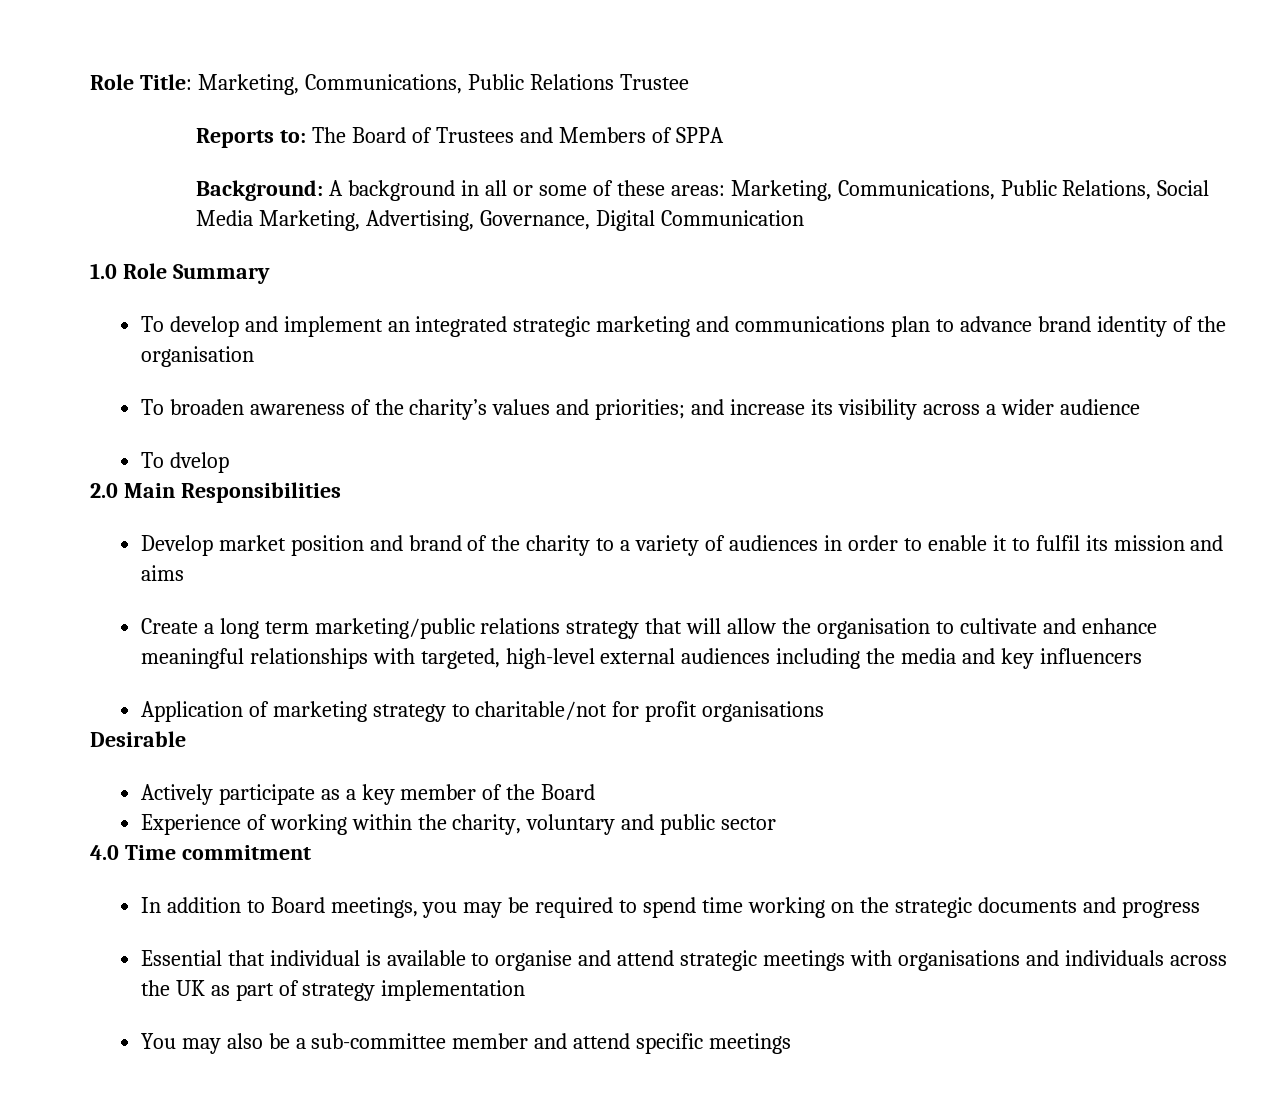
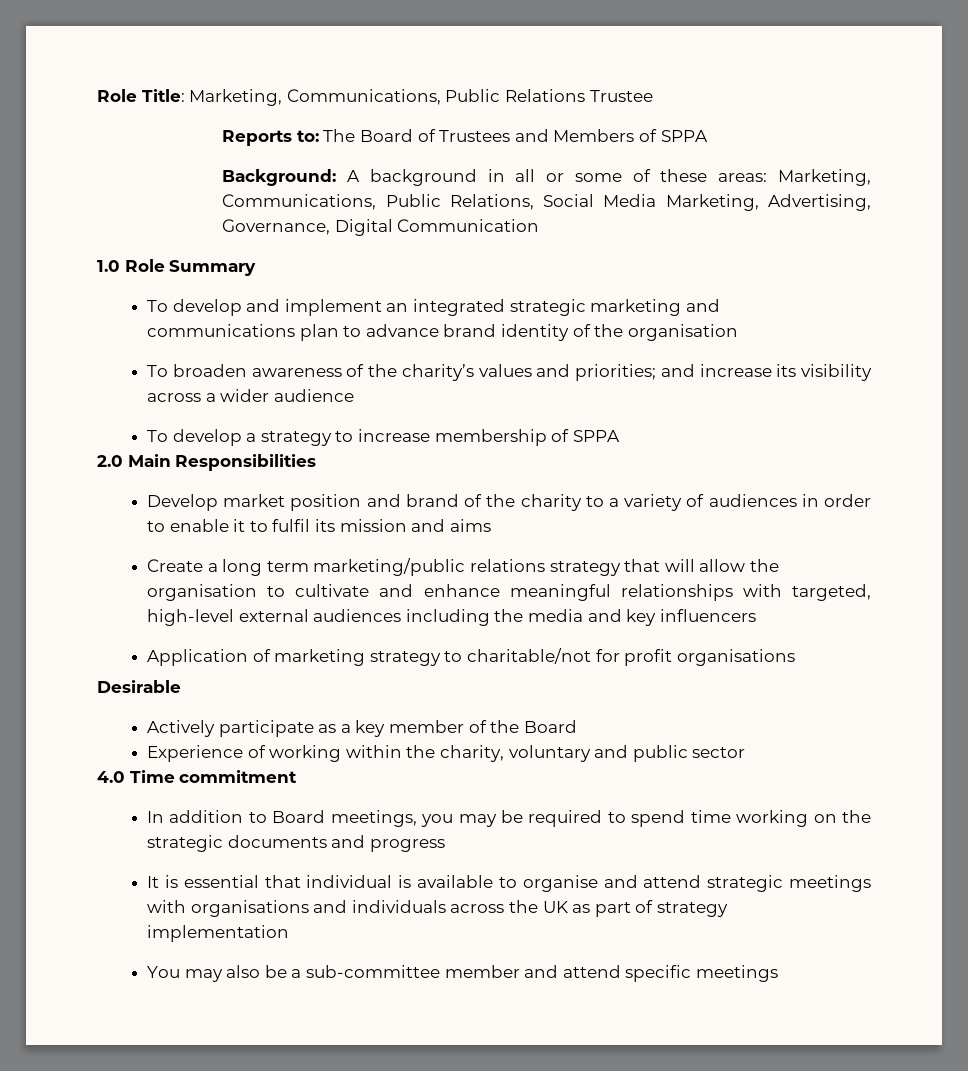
- To dvelop
+ To develop a strategy to increase membership of SPPA
- Essential that individual is available to organise and attend strategic meetings with organisations and individuals across the UK as part of strategy implementation
+ It is essential that individual is available to organise and attend strategic meetings with organisations and individuals across the UK as part of strategy implementation

